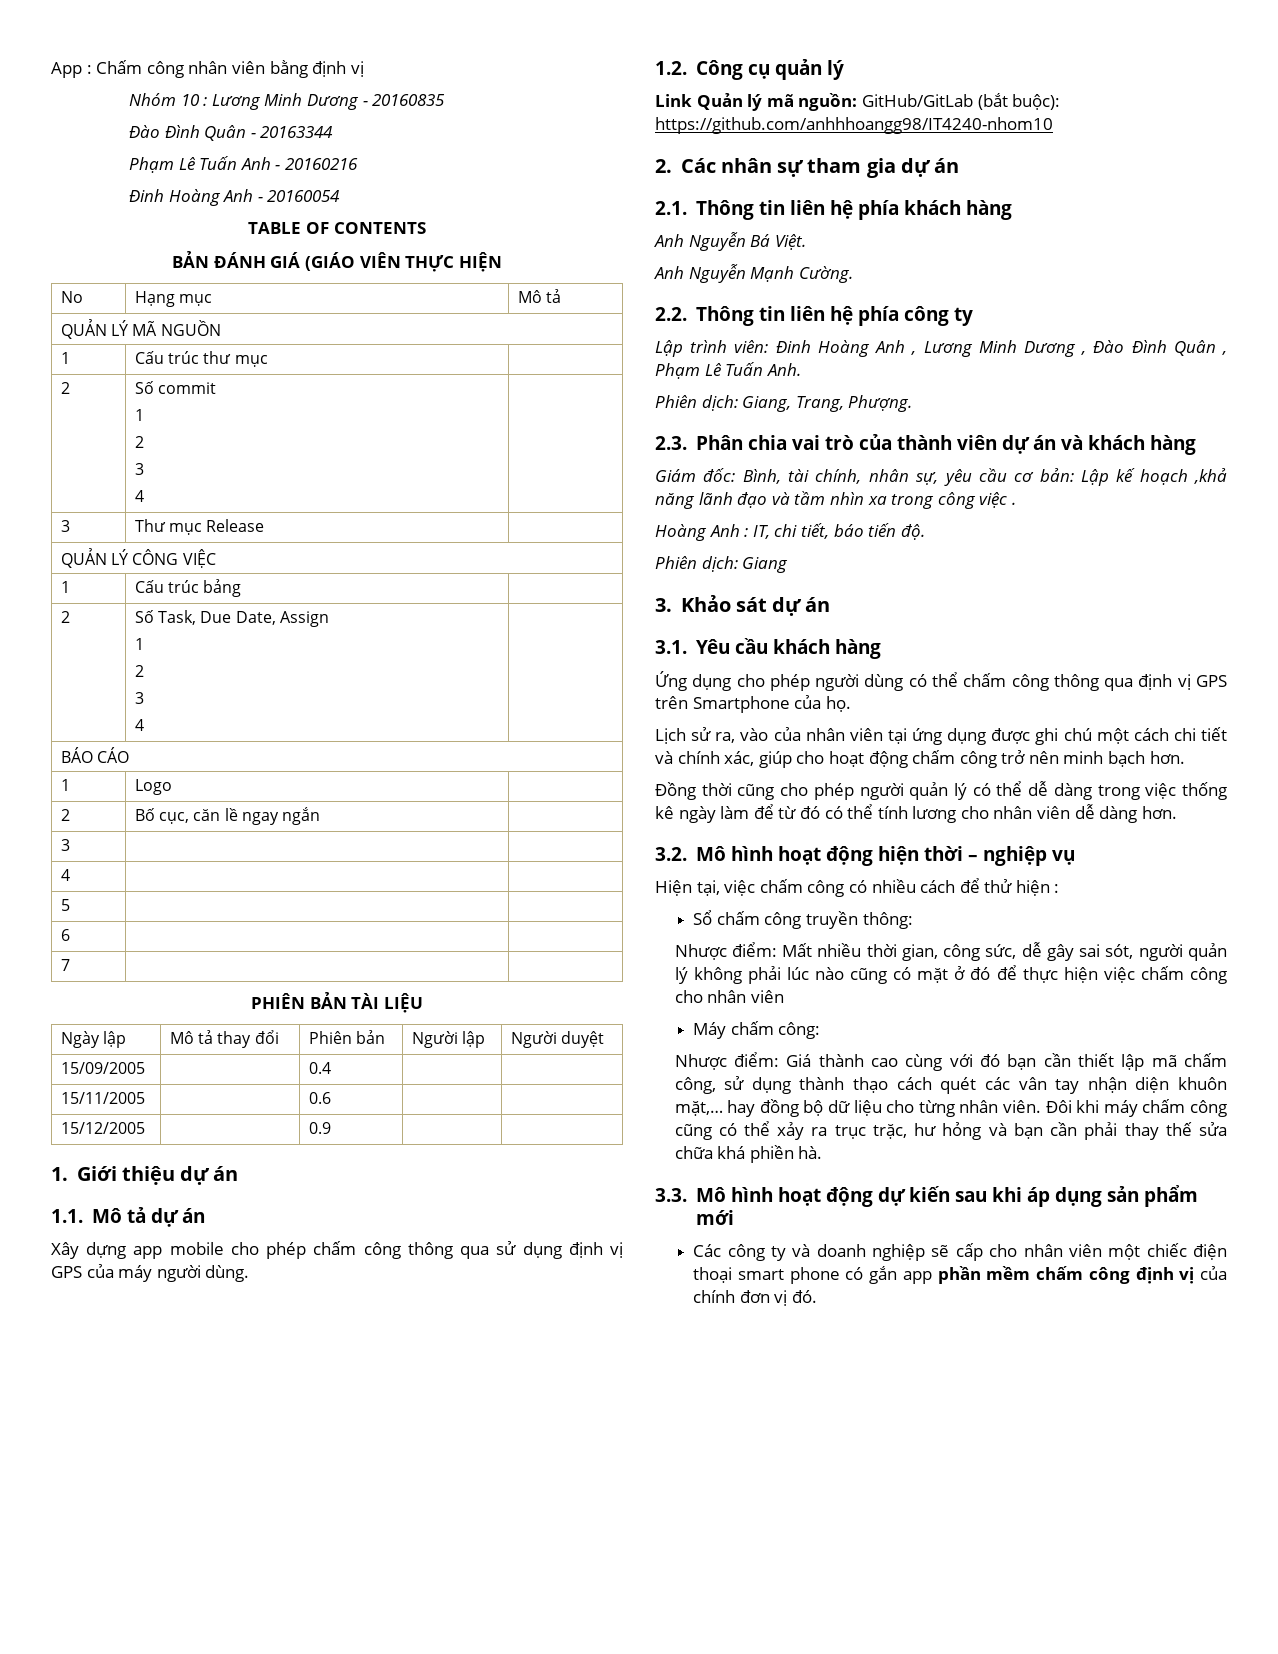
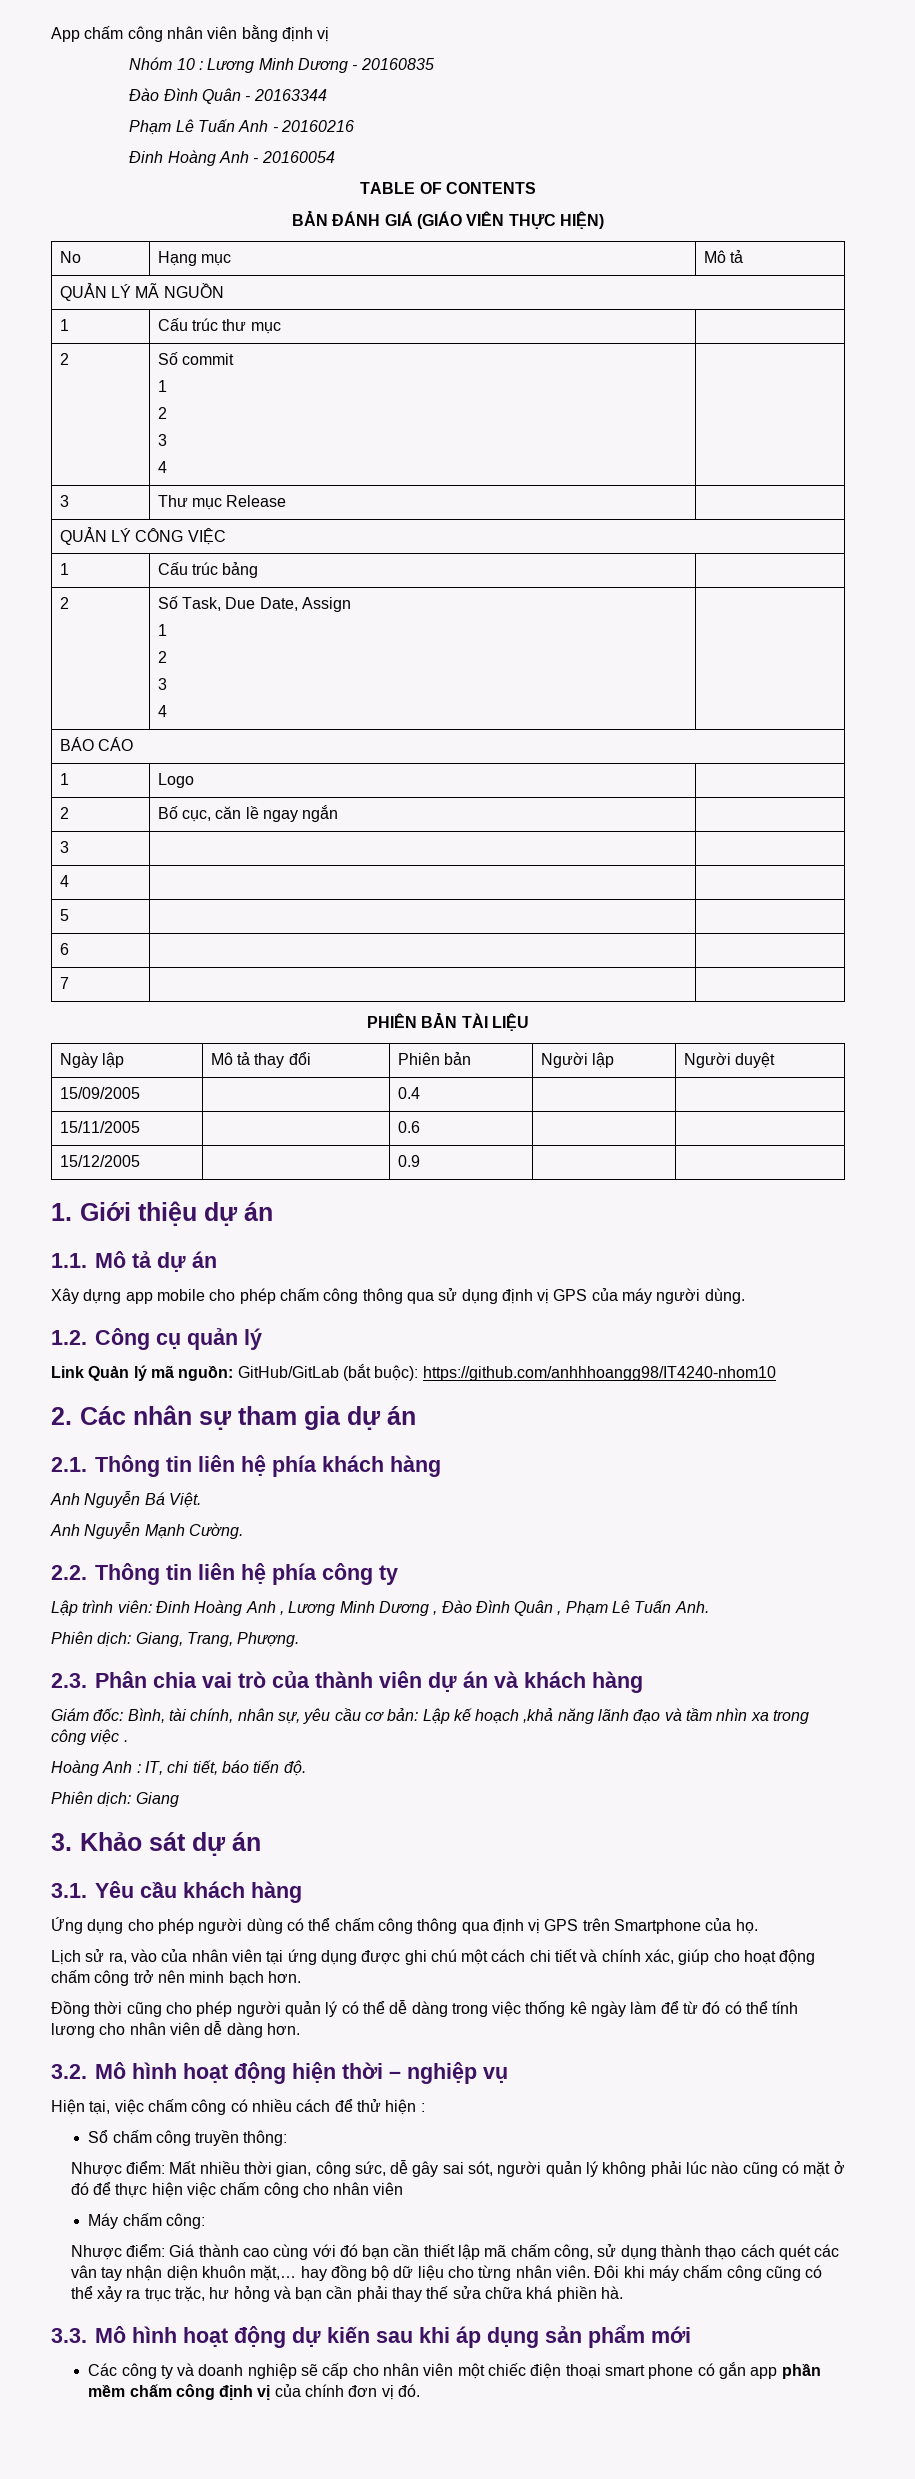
- App : Chấm công nhân viên bằng định vị
+ App chấm công nhân viên bằng định vị
- BẢN ĐÁNH GIÁ (GIÁO VIÊN THỰC HIỆN
+ BẢN ĐÁNH GIÁ (GIÁO VIÊN THỰC HIỆN)

